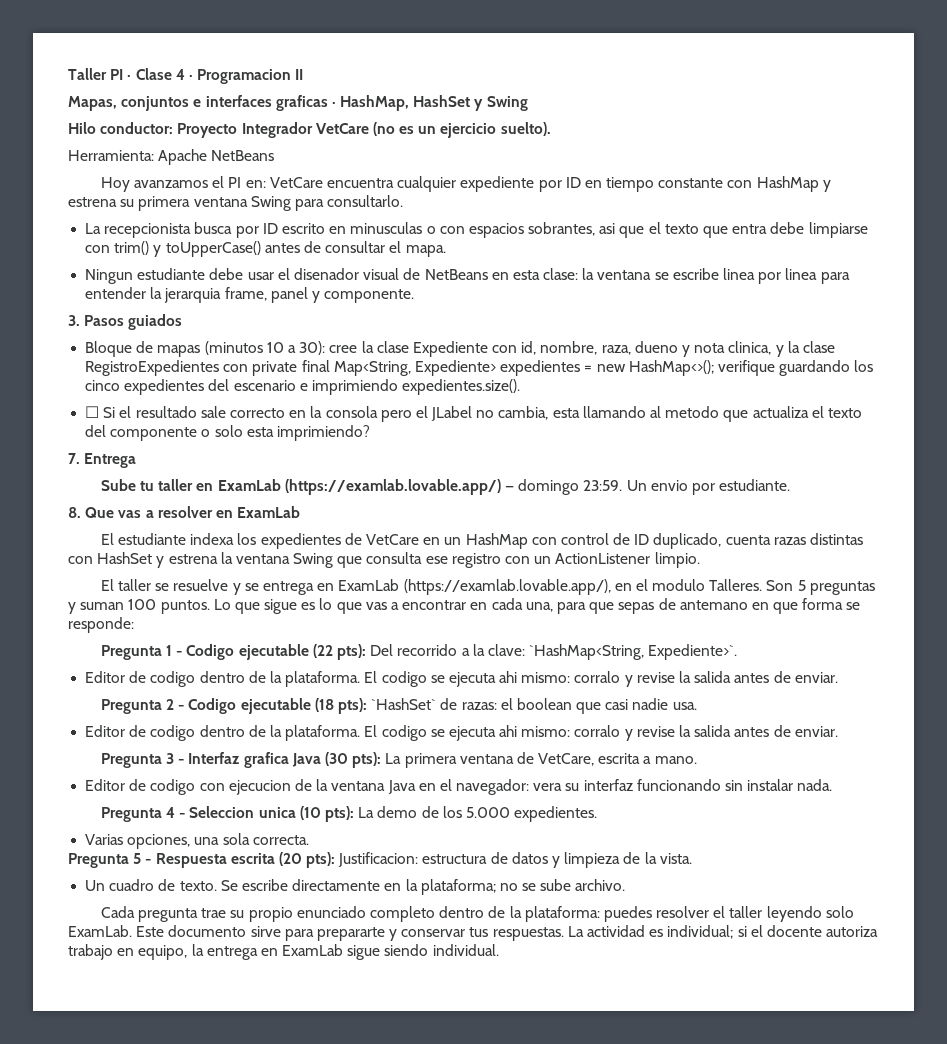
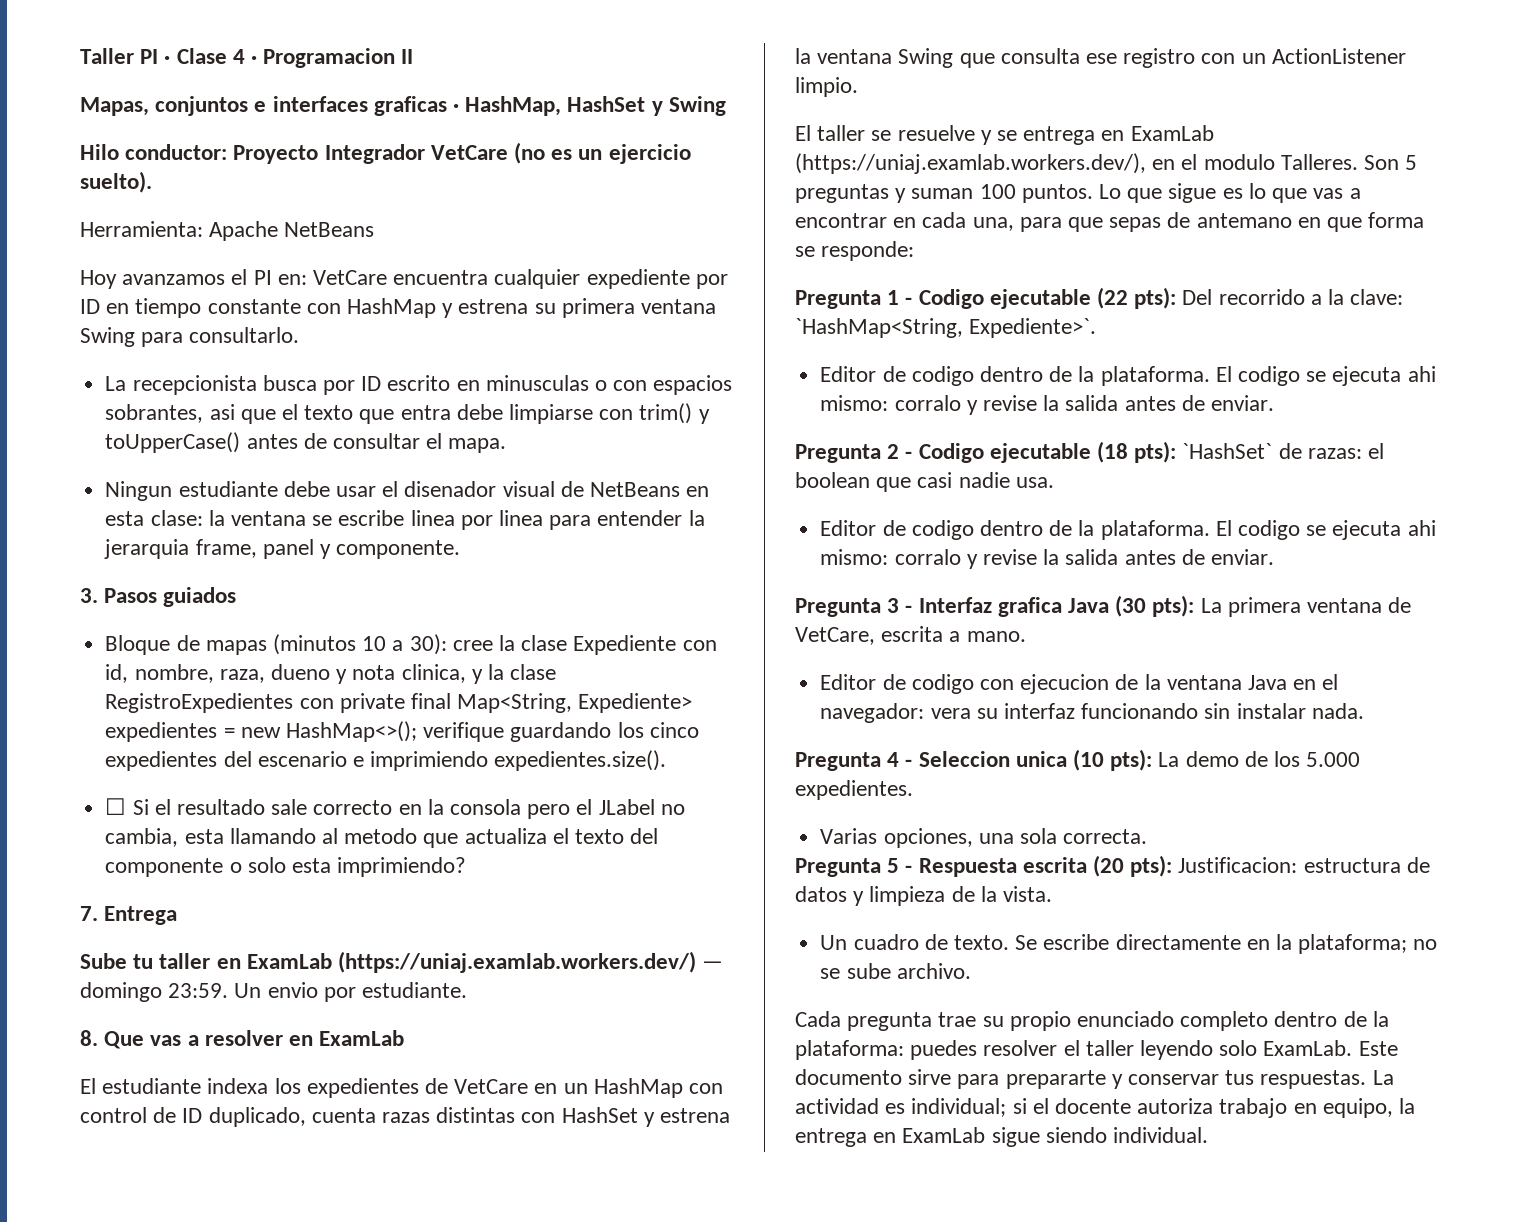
- Sube tu taller en ExamLab (https://examlab.lovable.app/) — domingo 23:59.
+ Sube tu taller en ExamLab (https://uniaj.examlab.workers.dev/) — domingo 23:59.
- El taller se resuelve y se entrega en ExamLab (https://examlab.lovable.app/), en el modulo Talleres.
+ El taller se resuelve y se entrega en ExamLab (https://uniaj.examlab.workers.dev/), en el modulo Talleres.

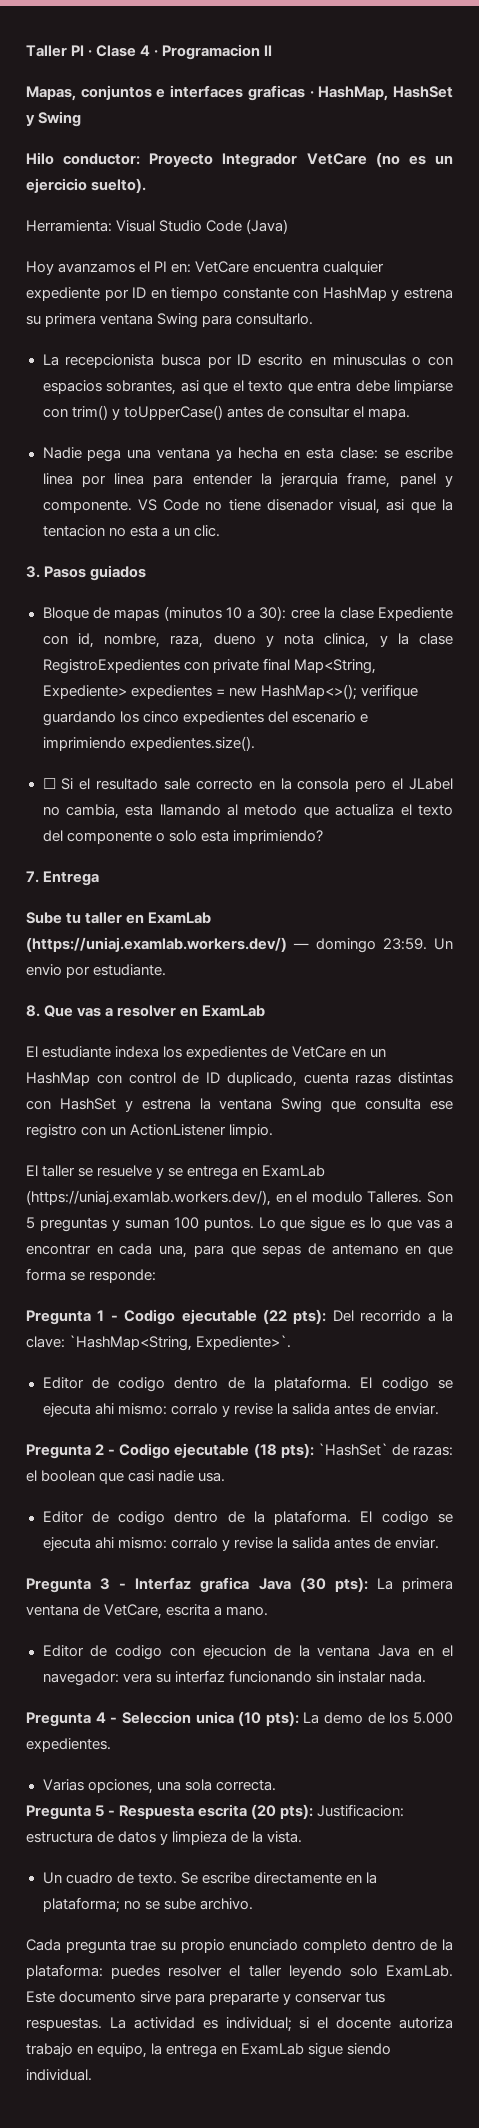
- Herramienta: Apache NetBeans
+ Herramienta: Visual Studio Code (Java)
- Ningun estudiante debe usar el disenador visual de NetBeans en esta clase: la ventana se escribe linea por linea para entender la jerarquia frame, panel y componente.
+ Nadie pega una ventana ya hecha en esta clase: se escribe linea por linea para entender la jerarquia frame, panel y componente. VS Code no tiene disenador visual, asi que la tentacion no esta a un clic.

